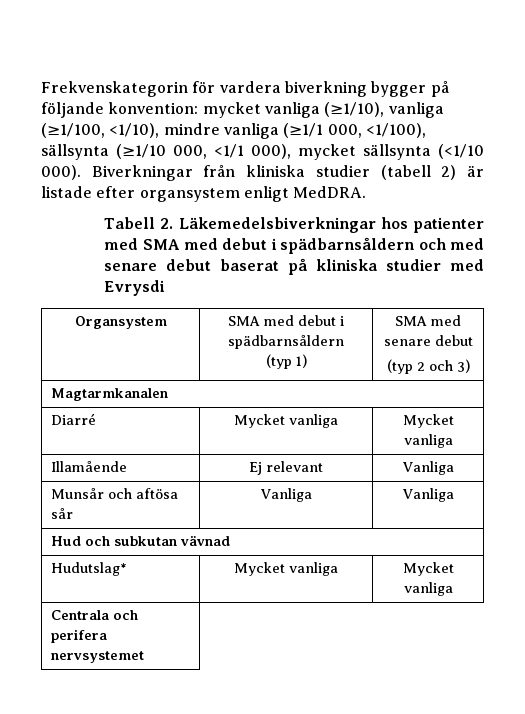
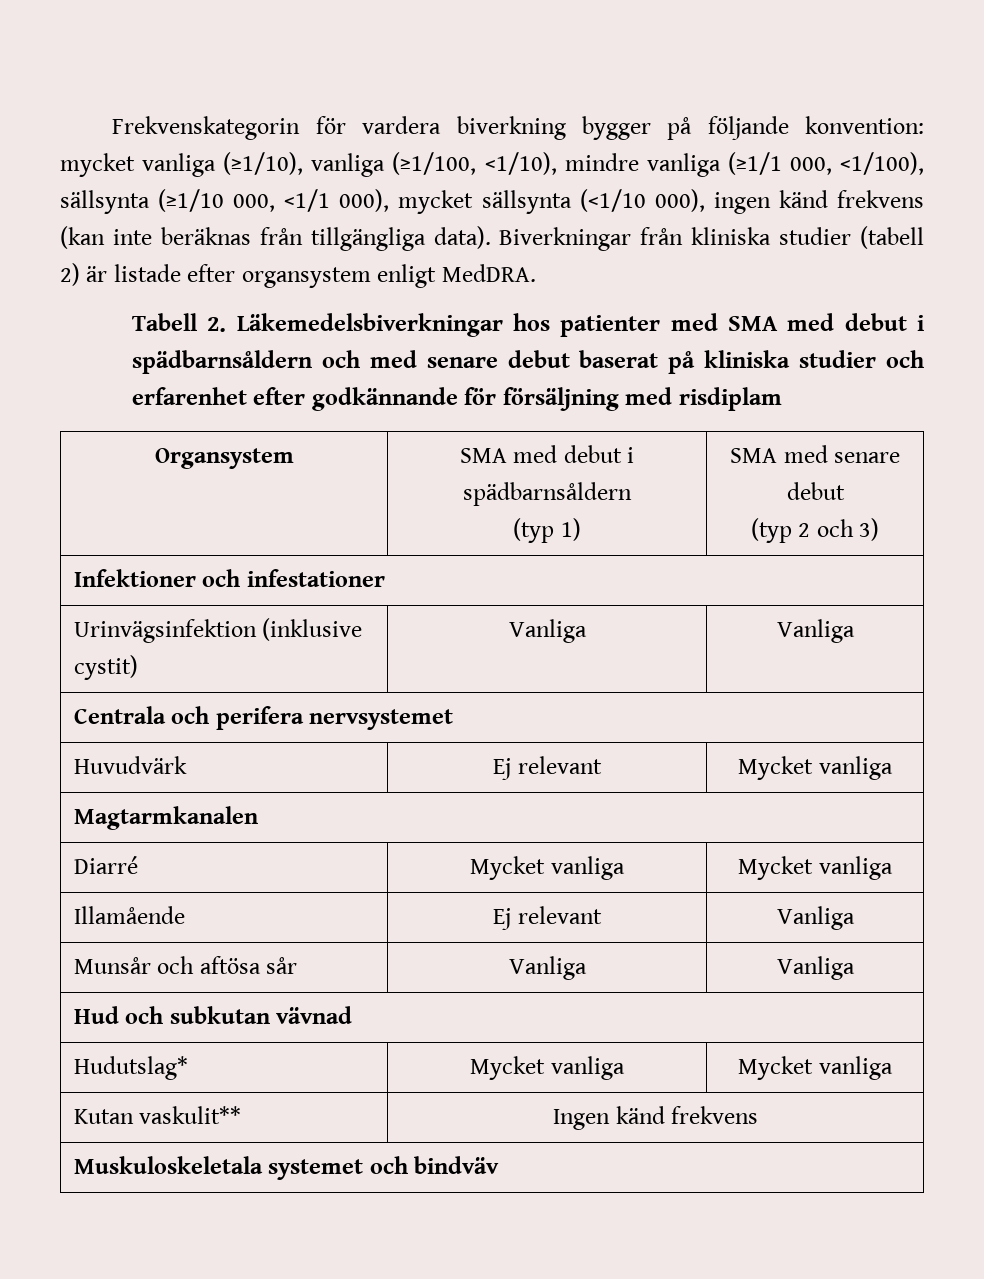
- Frekvenskategorin för vardera biverkning bygger på följande konvention: mycket vanliga (≥1/10), vanliga (≥1/100, <1/10), mindre vanliga (≥1/1 000, <1/100), sällsynta (≥1/10 000, <1/1 000), mycket sällsynta (<1/10 000).
+ Frekvenskategorin för vardera biverkning bygger på följande konvention: mycket vanliga (≥1/10), vanliga (≥1/100, <1/10), mindre vanliga (≥1/1 000, <1/100), sällsynta (≥1/10 000, <1/1 000), mycket sällsynta (<1/10 000), ingen känd frekvens (kan inte beräknas från tillgängliga data).
- Tabell 2. Läkemedelsbiverkningar hos patienter med SMA med debut i spädbarnsåldern och med senare debut baserat på kliniska studier med Evrysdi
+ Tabell 2. Läkemedelsbiverkningar hos patienter med SMA med debut i spädbarnsåldern och med senare debut baserat på kliniska studier och erfarenhet efter godkännande för försäljning med risdiplam
+ Infektioner och infestationer
+ Urinvägsinfektion (inklusive cystit) | Vanliga | Vanliga
+ Centrala och perifera nervsystemet
+ Huvudvärk | Ej relevant | Mycket vanliga
- Centrala och perifera nervsystemet
+ Kutan vaskulit** | Ingen känd frekvens
+ Muskuloskeletala systemet och bindväv

